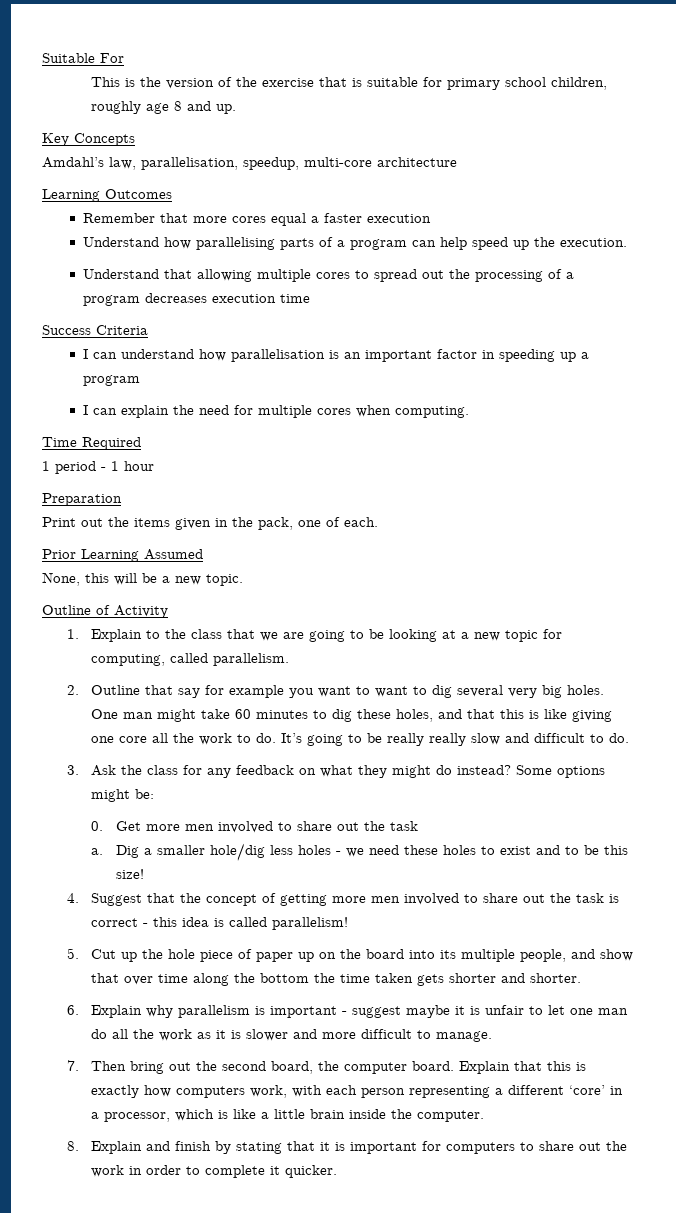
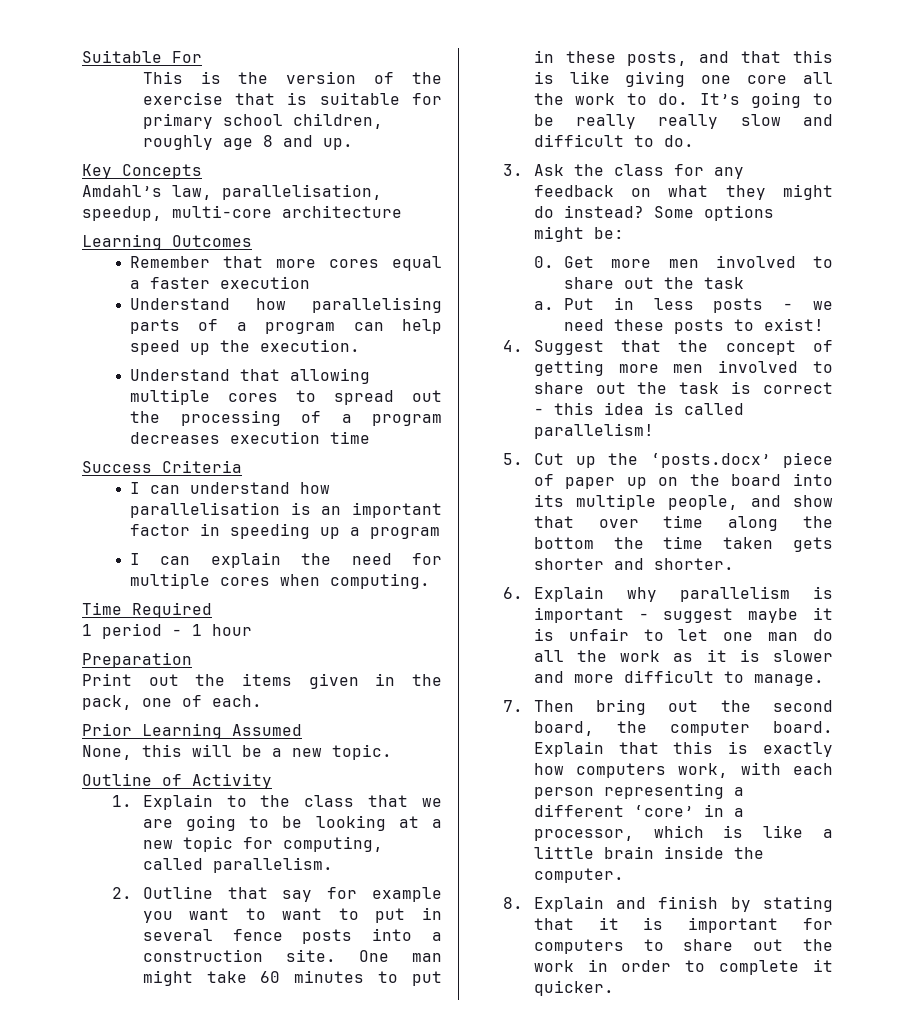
- 2. Outline that say for example you want to want to dig several very big holes.
+ 2. Outline that say for example you want to want to put in several fence posts into a construction site.
- One man might take 60 minutes to dig these holes, and that this is like giving one core all the work to do.
+ One man might take 60 minutes to put in these posts, and that this is like giving one core all the work to do.
- Dig a smaller hole/dig less holes - we need these holes to exist and to be this size!
+ Put in less posts - we need these posts to exist!
- 5. Cut up the hole piece of paper up on the board into its multiple people, and show that over time along the bottom the time taken gets shorter and shorter.
+ 5. Cut up the ‘posts.docx’ piece of paper up on the board into its multiple people, and show that over time along the bottom the time taken gets shorter and shorter.

